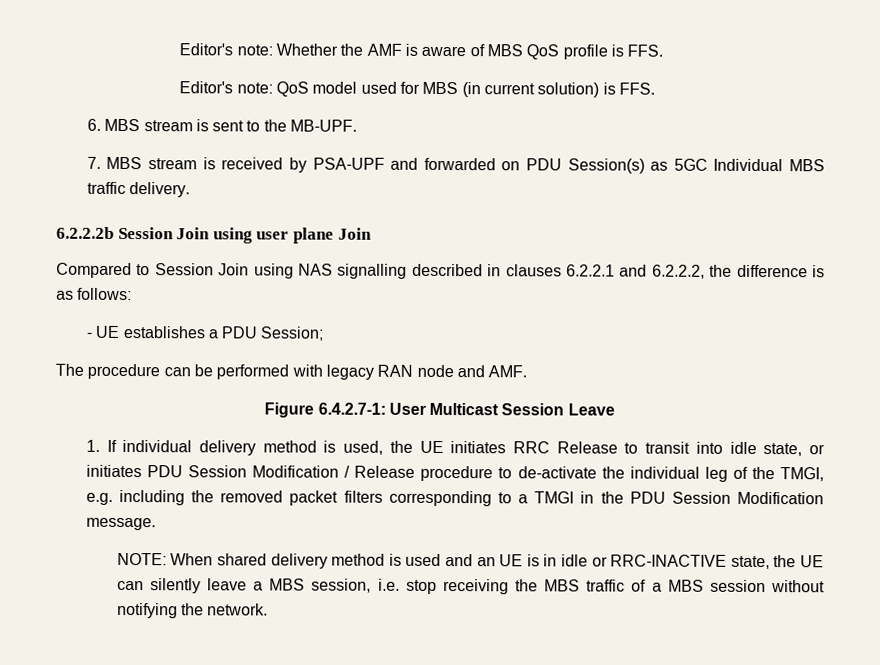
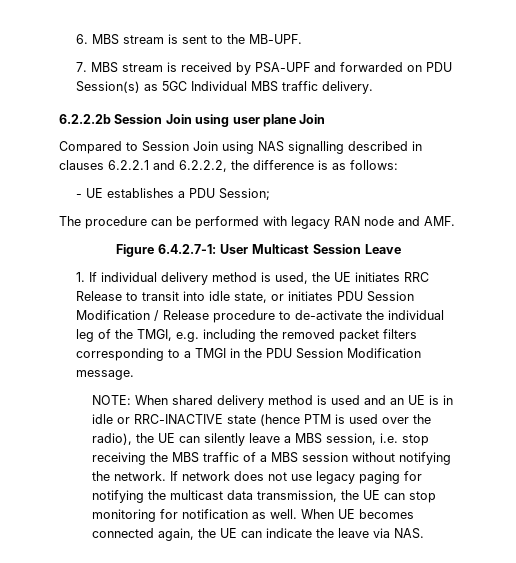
- Editor's note: Whether the AMF is aware of MBS QoS profile is FFS.
- Editor's note: QoS model used for MBS (in current solution) is FFS.
- NOTE: When shared delivery method is used and an UE is in idle or RRC-INACTIVE state, the UE can silently leave a MBS session, i.e. stop receiving the MBS traffic of a MBS session without notifying the network.
+ NOTE: When shared delivery method is used and an UE is in idle or RRC-INACTIVE state (hence PTM is used over the radio), the UE can silently leave a MBS session, i.e. stop receiving the MBS traffic of a MBS session without notifying the network.
+ If network does not use legacy paging for notifying the multicast data transmission, the UE can stop monitoring for notification as well. When UE becomes connected again, the UE can indicate the leave via NAS.

